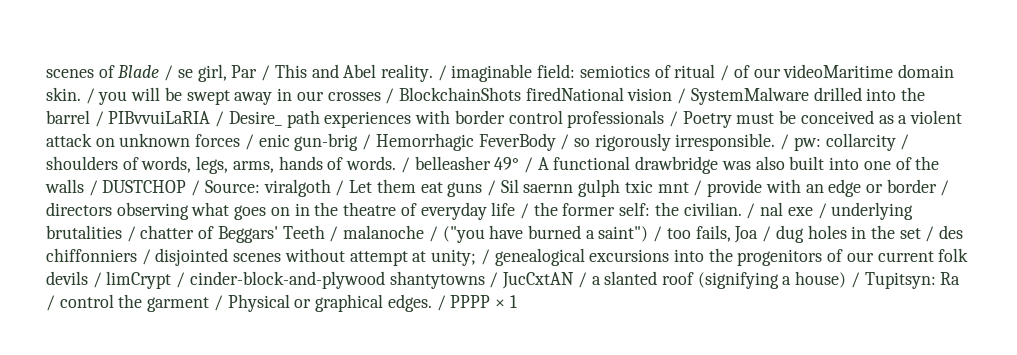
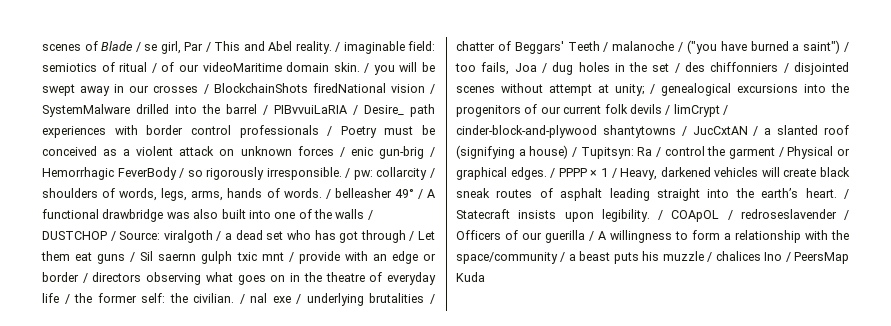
- / belleasher 49° / A functional drawbridge was also built into one of the walls / DUSTCHOP / Source: viralgoth / Let them eat guns / Sil saernn gulph txic mnt / provide with an edge or border / directors observing what goes on in the theatre of everyday life / the former self: the civilian.
+ / belleasher 49° / A functional drawbridge was also built into one of the walls / DUSTCHOP / Source: viralgoth / a dead set who has got through / Let them eat guns / Sil saernn gulph txic mnt / provide with an edge or border / directors observing what goes on in the theatre of everyday life / the former self: the civilian.
- / PPPP × 1
+ / PPPP × 1 / Heavy, darkened vehicles will create black sneak routes of asphalt leading straight into the earth’s heart. / Statecraft insists upon legibility. / COApOL / redroseslavender / Officers of our guerilla / A willingness to form a relationship with the space/community / a beast puts his muzzle / chalices Ino / PeersMap Kuda

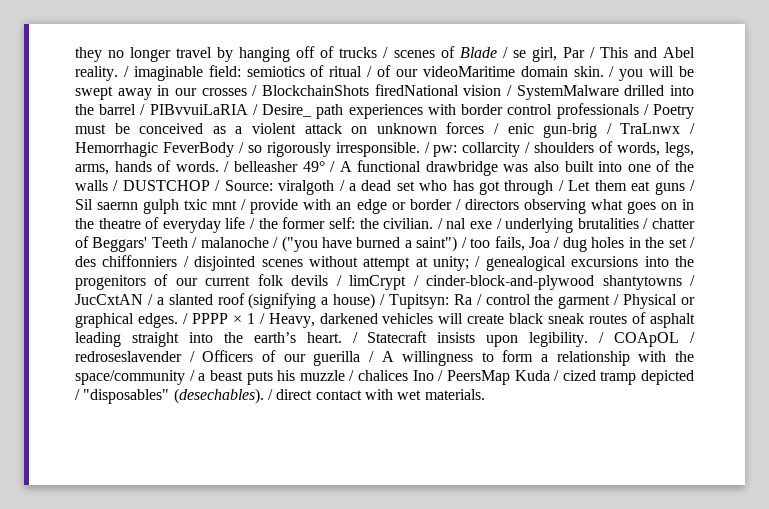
- scenes of Blade / se girl, Par / This and Abel reality.
+ they no longer travel by hanging off of trucks / scenes of Blade / se girl, Par / This and Abel reality.
- / you will be swept away in our crosses / BlockchainShots firedNational vision / SystemMalware drilled into the barrel / PIBvvuiLaRIA / Desire_ path experiences with border control professionals / Poetry must be conceived as a violent attack on unknown forces / enic gun-brig / Hemorrhagic FeverBody / so rigorously irresponsible.
+ / you will be swept away in our crosses / BlockchainShots firedNational vision / SystemMalware drilled into the barrel / PIBvvuiLaRIA / Desire_ path experiences with border control professionals / Poetry must be conceived as a violent attack on unknown forces / enic gun-brig / TraLnwx / Hemorrhagic FeverBody / so rigorously irresponsible.
- / COApOL / redroseslavender / Officers of our guerilla / A willingness to form a relationship with the space/community / a beast puts his muzzle / chalices Ino / PeersMap Kuda
+ / COApOL / redroseslavender / Officers of our guerilla / A willingness to form a relationship with the space/community / a beast puts his muzzle / chalices Ino / PeersMap Kuda / cized tramp depicted / "disposables" (desechables). / direct contact with wet materials.

